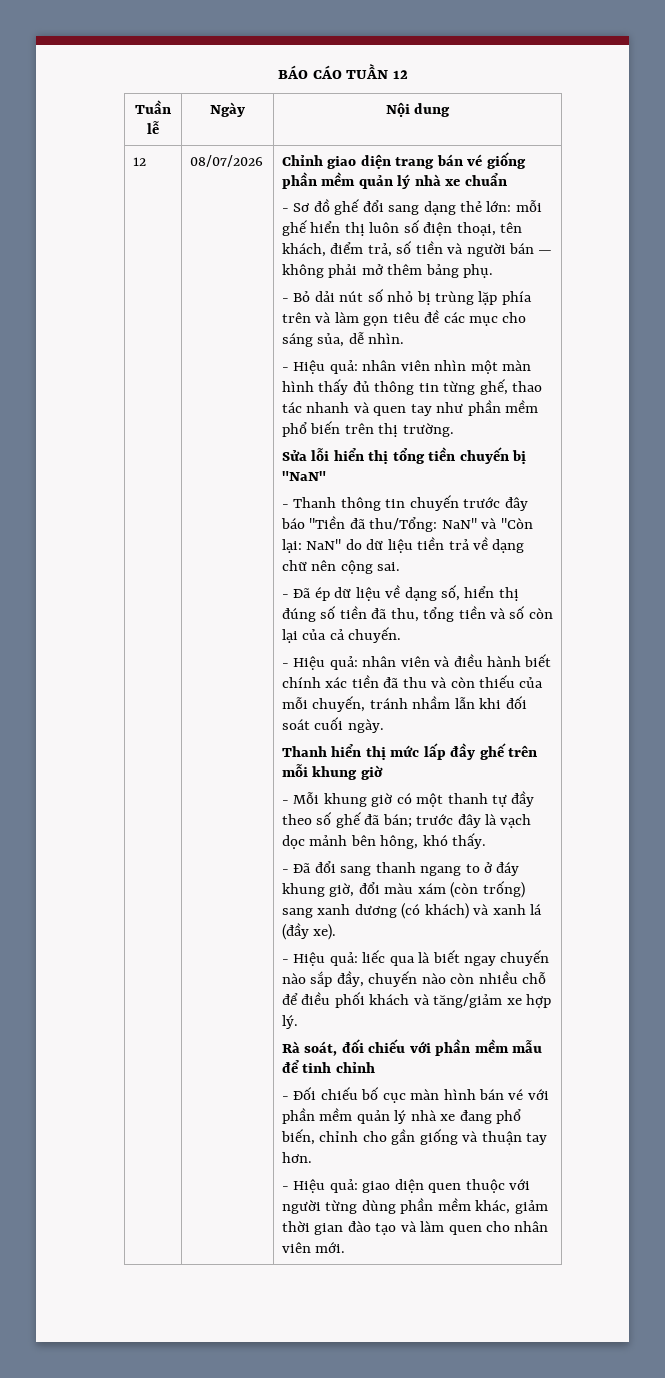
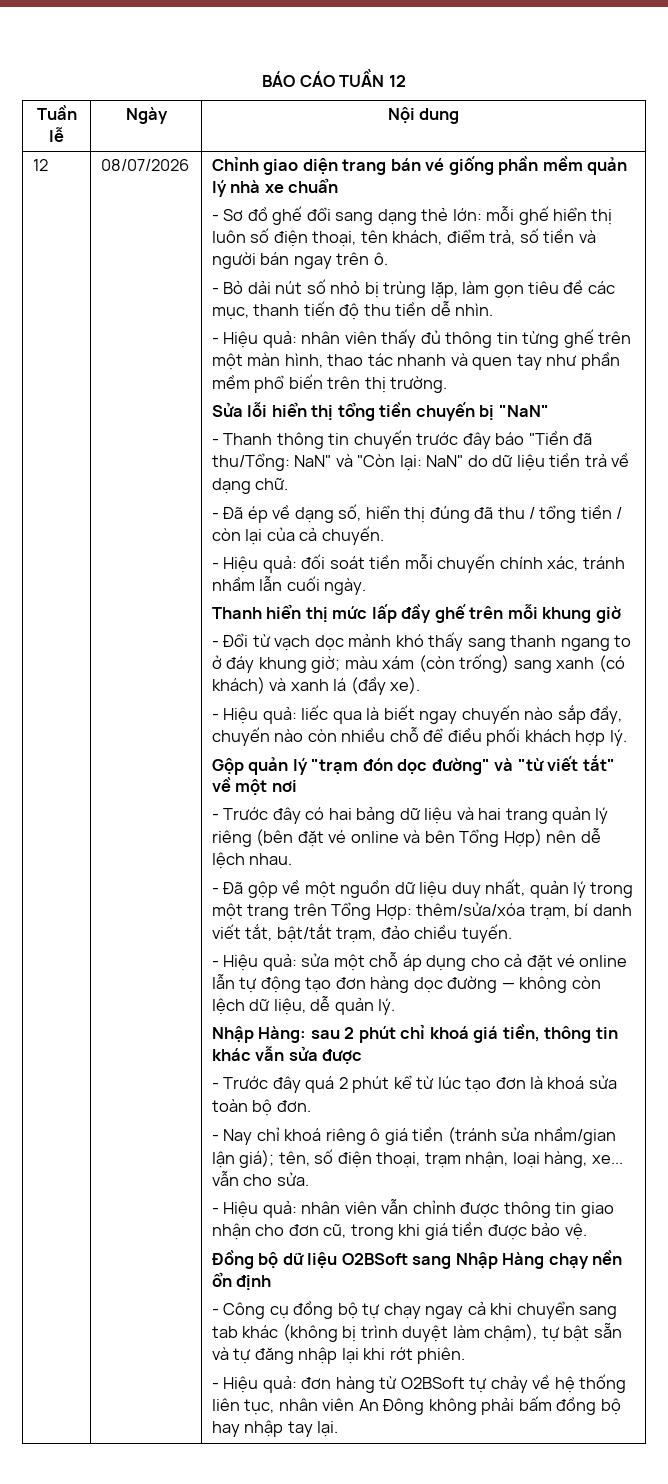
- - Sơ đồ ghế đổi sang dạng thẻ lớn: mỗi ghế hiển thị luôn số điện thoại, tên khách, điểm trả, số tiền và người bán — không phải mở thêm bảng phụ.
+ - Sơ đồ ghế đổi sang dạng thẻ lớn: mỗi ghế hiển thị luôn số điện thoại, tên khách, điểm trả, số tiền và người bán ngay trên ô.
- - Bỏ dải nút số nhỏ bị trùng lặp phía trên và làm gọn tiêu đề các mục cho sáng sủa, dễ nhìn.
+ - Bỏ dải nút số nhỏ bị trùng lặp, làm gọn tiêu đề các mục, thanh tiến độ thu tiền dễ nhìn.
- - Hiệu quả: nhân viên nhìn một màn hình thấy đủ thông tin từng ghế, thao tác nhanh và quen tay như phần mềm phổ biến trên thị trường.
+ - Hiệu quả: nhân viên thấy đủ thông tin từng ghế trên một màn hình, thao tác nhanh và quen tay như phần mềm phổ biến trên thị trường.
- - Thanh thông tin chuyến trước đây báo "Tiền đã thu/Tổng: NaN" và "Còn lại: NaN" do dữ liệu tiền trả về dạng chữ nên cộng sai.
+ - Thanh thông tin chuyến trước đây báo "Tiền đã thu/Tổng: NaN" và "Còn lại: NaN" do dữ liệu tiền trả về dạng chữ.
- - Đã ép dữ liệu về dạng số, hiển thị đúng số tiền đã thu, tổng tiền và số còn lại của cả chuyến.
+ - Đã ép về dạng số, hiển thị đúng đã thu / tổng tiền / còn lại của cả chuyến.
- - Hiệu quả: nhân viên và điều hành biết chính xác tiền đã thu và còn thiếu của mỗi chuyến, tránh nhầm lẫn khi đối soát cuối ngày.
+ - Hiệu quả: đối soát tiền mỗi chuyến chính xác, tránh nhầm lẫn cuối ngày.
- - Mỗi khung giờ có một thanh tự đầy theo số ghế đã bán; trước đây là vạch dọc mảnh bên hông, khó thấy.
- - Đã đổi sang thanh ngang to ở đáy khung giờ, đổi màu xám (còn trống) sang xanh dương (có khách) và xanh lá (đầy xe).
+ - Đổi từ vạch dọc mảnh khó thấy sang thanh ngang to ở đáy khung giờ; màu xám (còn trống) sang xanh (có khách) và xanh lá (đầy xe).
- - Hiệu quả: liếc qua là biết ngay chuyến nào sắp đầy, chuyến nào còn nhiều chỗ để điều phối khách và tăng/giảm xe hợp lý.
+ - Hiệu quả: liếc qua là biết ngay chuyến nào sắp đầy, chuyến nào còn nhiều chỗ để điều phối khách hợp lý.
- Rà soát, đối chiếu với phần mềm mẫu để tinh chỉnh
- - Đối chiếu bố cục màn hình bán vé với phần mềm quản lý nhà xe đang phổ biến, chỉnh cho gần giống và thuận tay hơn.
- - Hiệu quả: giao diện quen thuộc với người từng dùng phần mềm khác, giảm thời gian đào tạo và làm quen cho nhân viên mới.
+ Gộp quản lý "trạm đón dọc đường" và "từ viết tắt" về một nơi
+ - Trước đây có hai bảng dữ liệu và hai trang quản lý riêng (bên đặt vé online và bên Tổng Hợp) nên dễ lệch nhau.
+ - Đã gộp về một nguồn dữ liệu duy nhất, quản lý trong một trang trên Tổng Hợp: thêm/sửa/xóa trạm, bí danh viết tắt, bật/tắt trạm, đảo chiều tuyến.
+ - Hiệu quả: sửa một chỗ áp dụng cho cả đặt vé online lẫn tự động tạo đơn hàng dọc đường — không còn lệch dữ liệu, dễ quản lý.
+ Nhập Hàng: sau 2 phút chỉ khoá giá tiền, thông tin khác vẫn sửa được
+ - Trước đây quá 2 phút kể từ lúc tạo đơn là khoá sửa toàn bộ đơn.
+ - Nay chỉ khoá riêng ô giá tiền (tránh sửa nhầm/gian lận giá); tên, số điện thoại, trạm nhận, loại hàng, xe... vẫn cho sửa.
+ - Hiệu quả: nhân viên vẫn chỉnh được thông tin giao nhận cho đơn cũ, trong khi giá tiền được bảo vệ.
+ Đồng bộ dữ liệu O2BSoft sang Nhập Hàng chạy nền ổn định
+ - Công cụ đồng bộ tự chạy ngay cả khi chuyển sang tab khác (không bị trình duyệt làm chậm), tự bật sẵn và tự đăng nhập lại khi rớt phiên.
+ - Hiệu quả: đơn hàng từ O2BSoft tự chảy về hệ thống liên tục, nhân viên An Đông không phải bấm đồng bộ hay nhập tay lại.

